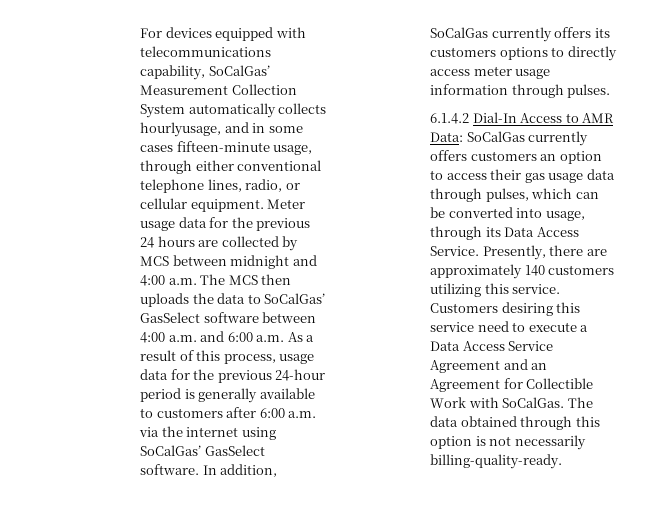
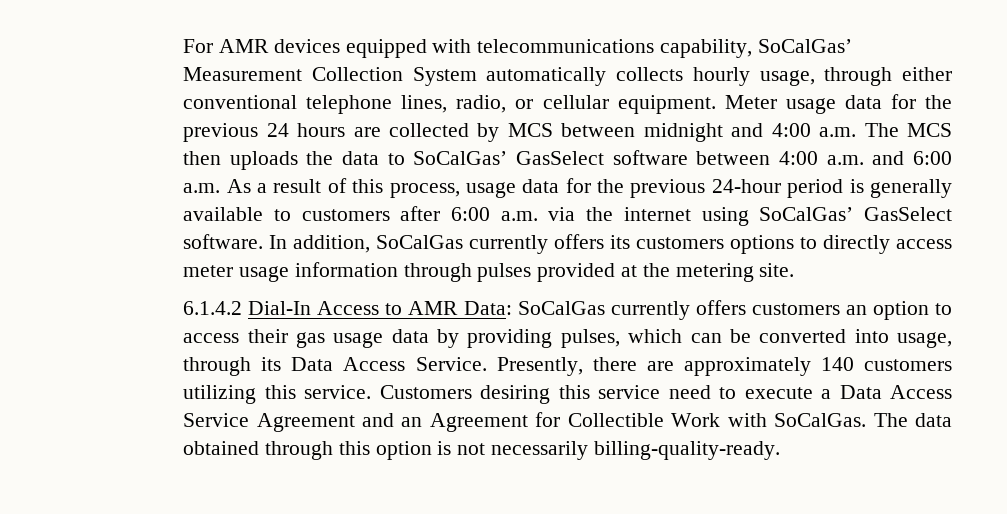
- For devices equipped with telecommunications capability, SoCalGas’ Measurement Collection System automatically collects hourlyusage, and in some cases fifteen-minute usage, through either conventional telephone lines, radio, or cellular equipment.
+ For AMR devices equipped with telecommunications capability, SoCalGas’ Measurement Collection System automatically collects hourly usage, through either conventional telephone lines, radio, or cellular equipment.
- In addition, SoCalGas currently offers its customers options to directly access meter usage information through pulses.
+ In addition, SoCalGas currently offers its customers options to directly access meter usage information through pulses provided at the metering site.
- 6.1.4.2 Dial-In Access to AMR Data: SoCalGas currently offers customers an option to access their gas usage data through pulses, which can be converted into usage, through its Data Access Service.
+ 6.1.4.2 Dial-In Access to AMR Data: SoCalGas currently offers customers an option to access their gas usage data by providing pulses, which can be converted into usage, through its Data Access Service.

